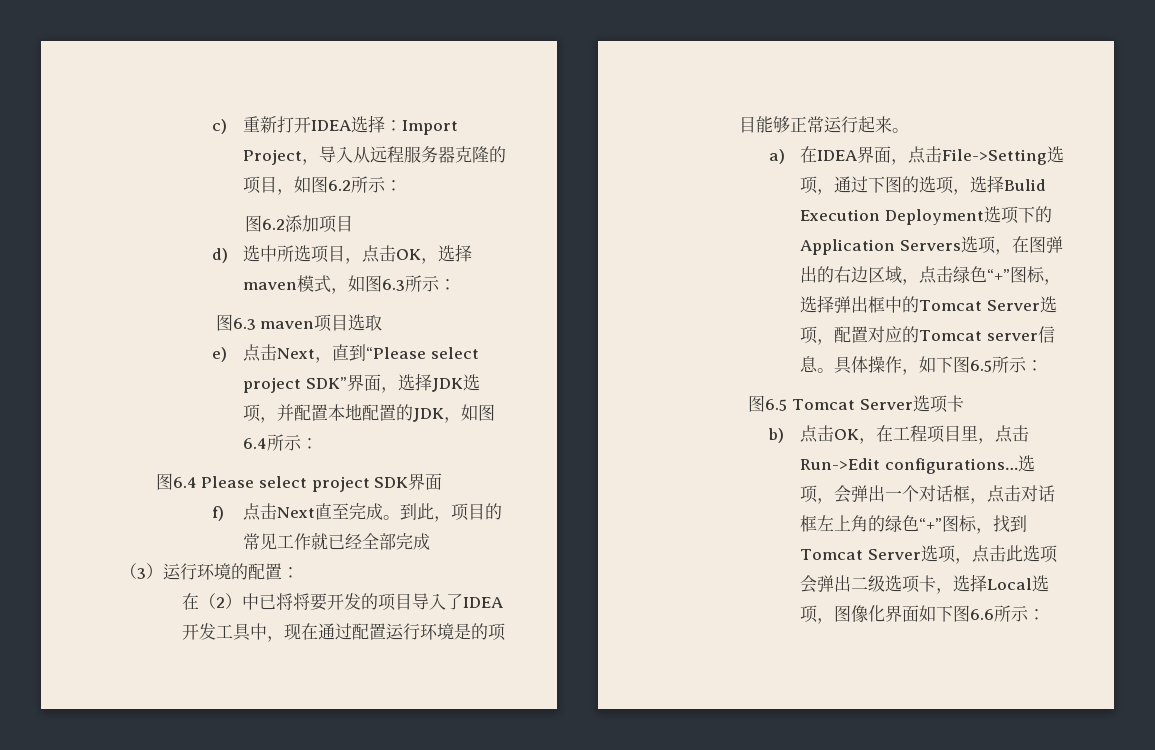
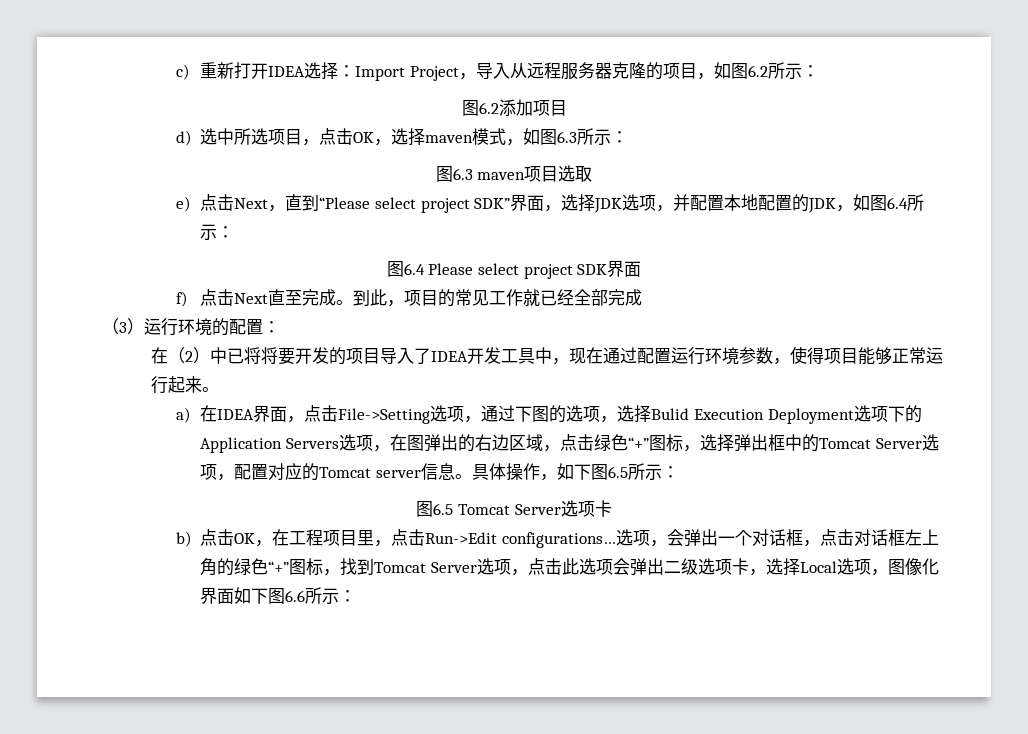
- 在（2）中已将将要开发的项目导入了IDEA开发工具中，现在通过配置运行环境是的项目能够正常运行起来。
+ 在（2）中已将将要开发的项目导入了IDEA开发工具中，现在通过配置运行环境参数，使得项目能够正常运行起来。

